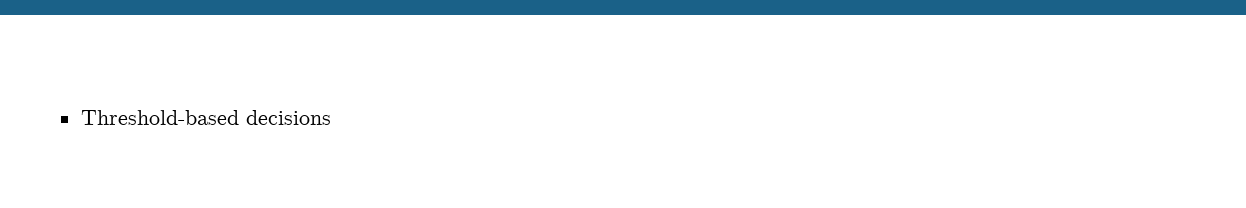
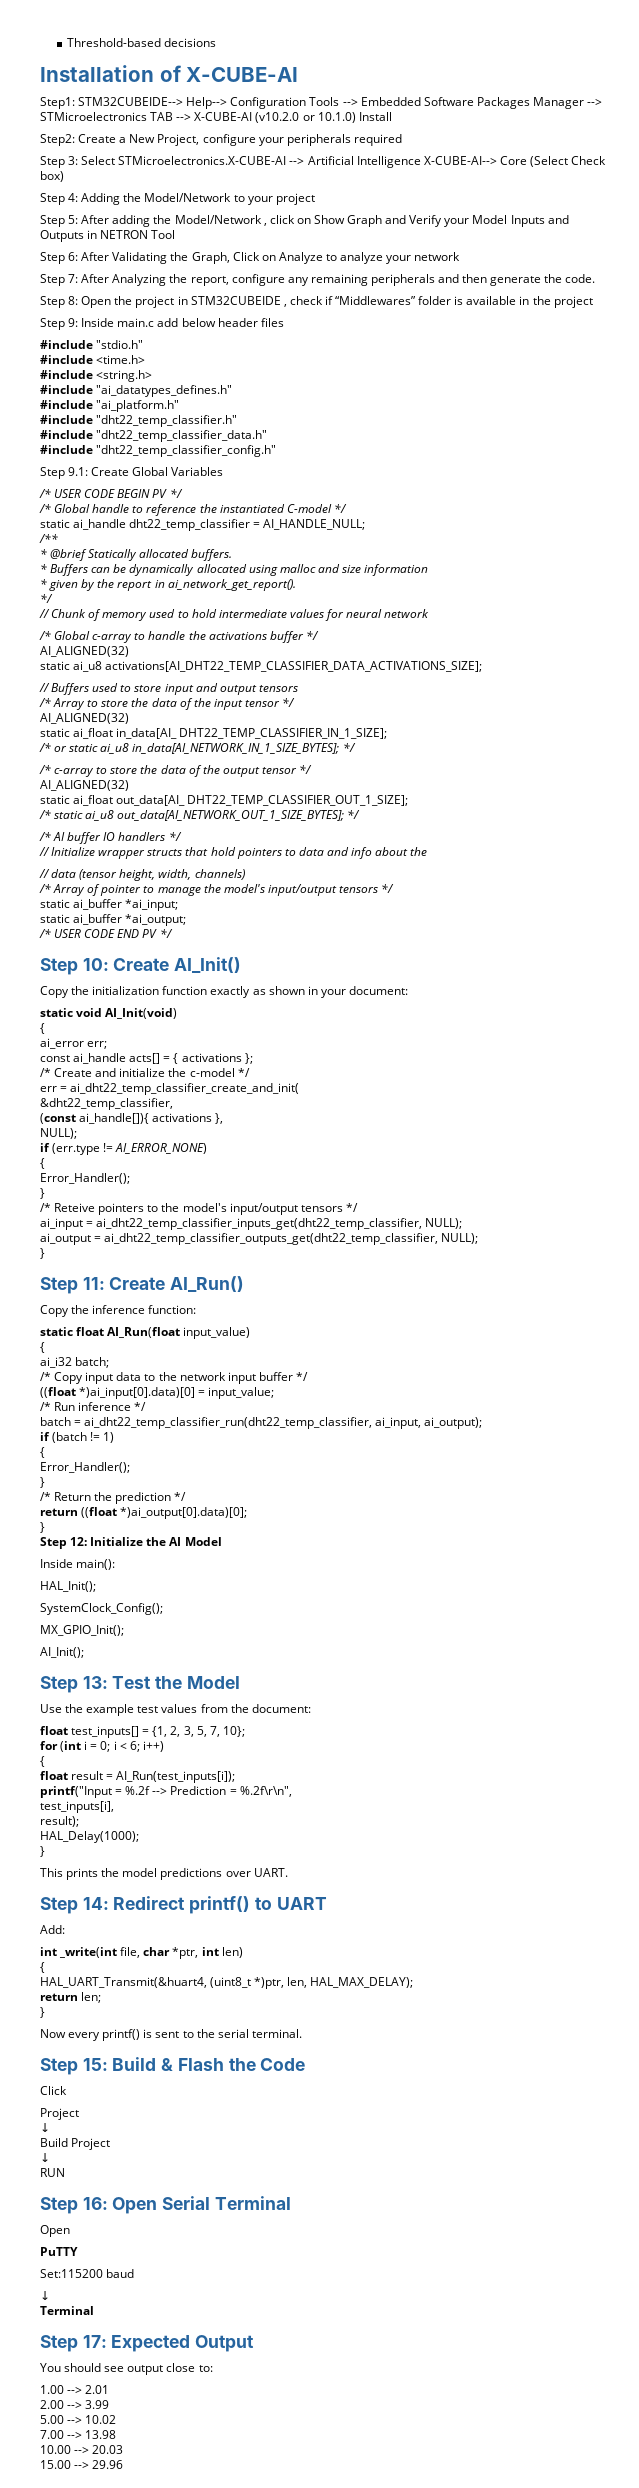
+ Installation of X-CUBE-AI
+ Step1: STM32CUBEIDE--> Help--> Configuration Tools --> Embedded Software Packages Manager --> STMicroelectronics TAB --> X-CUBE-AI (v10.2.0 or 10.1.0) Install
+ Step2: Create a New Project, configure your peripherals required
+ Step 3: Select STMicroelectronics.X-CUBE-AI --> Artificial Intelligence X-CUBE-AI--> Core (Select Check box)
+ Step 4: Adding the Model/Network to your project
+ Step 5: After adding the Model/Network , click on Show Graph and Verify your Model Inputs and Outputs in NETRON Tool
+ Step 6: After Validating the Graph, Click on Analyze to analyze your network
+ Step 7: After Analyzing the report, configure any remaining peripherals and then generate the code.
+ Step 8: Open the project in STM32CUBEIDE , check if “Middlewares” folder is available in the project
+ Step 9: Inside main.c add below header files
+ #include "stdio.h"
+ #include <time.h>
+ #include <string.h>
+ #include "ai_datatypes_defines.h"
+ #include "ai_platform.h"
+ #include "dht22_temp_classifier.h"
+ #include "dht22_temp_classifier_data.h"
+ #include "dht22_temp_classifier_config.h"
+ Step 9.1: Create Global Variables
+ /* USER CODE BEGIN PV */
+ /* Global handle to reference the instantiated C-model */
+ static ai_handle dht22_temp_classifier = AI_HANDLE_NULL;
+ /**
+ * @brief Statically allocated buffers.
+ * Buffers can be dynamically allocated using malloc and size information
+ * given by the report in ai_network_get_report().
+ */
+ // Chunk of memory used to hold intermediate values for neural network
+ /* Global c-array to handle the activations buffer */
+ AI_ALIGNED(32)
+ static ai_u8 activations[AI_DHT22_TEMP_CLASSIFIER_DATA_ACTIVATIONS_SIZE];
+ // Buffers used to store input and output tensors
+ /* Array to store the data of the input tensor */
+ AI_ALIGNED(32)
+ static ai_float in_data[AI_ DHT22_TEMP_CLASSIFIER_IN_1_SIZE];
+ /* or static ai_u8 in_data[AI_NETWORK_IN_1_SIZE_BYTES]; */
+ /* c-array to store the data of the output tensor */
+ AI_ALIGNED(32)
+ static ai_float out_data[AI_ DHT22_TEMP_CLASSIFIER_OUT_1_SIZE];
+ /* static ai_u8 out_data[AI_NETWORK_OUT_1_SIZE_BYTES]; */
+ /* AI buffer IO handlers */
+ // Initialize wrapper structs that hold pointers to data and info about the
+ // data (tensor height, width, channels)
+ /* Array of pointer to manage the model's input/output tensors */
+ static ai_buffer *ai_input;
+ static ai_buffer *ai_output;
+ /* USER CODE END PV */
+ Step 10: Create AI_Init()
+ Copy the initialization function exactly as shown in your document:
+ static void AI_Init(void)
+ {
+ ai_error err;
+ const ai_handle acts[] = { activations };
+ /* Create and initialize the c-model */
+ err = ai_dht22_temp_classifier_create_and_init(
+ &dht22_temp_classifier,
+ (const ai_handle[]){ activations },
+ NULL);
+ if (err.type != AI_ERROR_NONE)
+ {
+ Error_Handler();
+ }
+ /* Reteive pointers to the model's input/output tensors */
+ ai_input = ai_dht22_temp_classifier_inputs_get(dht22_temp_classifier, NULL);
+ ai_output = ai_dht22_temp_classifier_outputs_get(dht22_temp_classifier, NULL);
+ }
+ Step 11: Create AI_Run()
+ Copy the inference function:
+ static float AI_Run(float input_value)
+ {
+ ai_i32 batch;
+ /* Copy input data to the network input buffer */
+ ((float *)ai_input[0].data)[0] = input_value;
+ /* Run inference */
+ batch = ai_dht22_temp_classifier_run(dht22_temp_classifier, ai_input, ai_output);
+ if (batch != 1)
+ {
+ Error_Handler();
+ }
+ /* Return the prediction */
+ return ((float *)ai_output[0].data)[0];
+ }
+ Step 12: Initialize the AI Model
+ Inside main():
+ HAL_Init();
+ SystemClock_Config();
+ MX_GPIO_Init();
+ AI_Init();
+ Step 13: Test the Model
+ Use the example test values from the document:
+ float test_inputs[] = {1, 2, 3, 5, 7, 10};
+ for (int i = 0; i < 6; i++)
+ {
+ float result = AI_Run(test_inputs[i]);
+ printf("Input = %.2f --> Prediction = %.2f\r\n",
+ test_inputs[i],
+ result);
+ HAL_Delay(1000);
+ }
+ This prints the model predictions over UART.
+ Step 14: Redirect printf() to UART
+ Add:
+ int _write(int file, char *ptr, int len)
+ {
+ HAL_UART_Transmit(&huart4, (uint8_t *)ptr, len, HAL_MAX_DELAY);
+ return len;
+ }
+ Now every printf() is sent to the serial terminal.
+ Step 15: Build & Flash the Code
+ Click
+ Project
+ ↓
+ Build Project
+ ↓
+ RUN
+ Step 16: Open Serial Terminal
+ Open
+ PuTTY
+ Set:115200 baud
+ ↓
+ Terminal
+ Step 17: Expected Output
+ You should see output close to:
+ 1.00 --> 2.01
+ 2.00 --> 3.99
+ 5.00 --> 10.02
+ 7.00 --> 13.98
+ 10.00 --> 20.03
+ 15.00 --> 29.96

